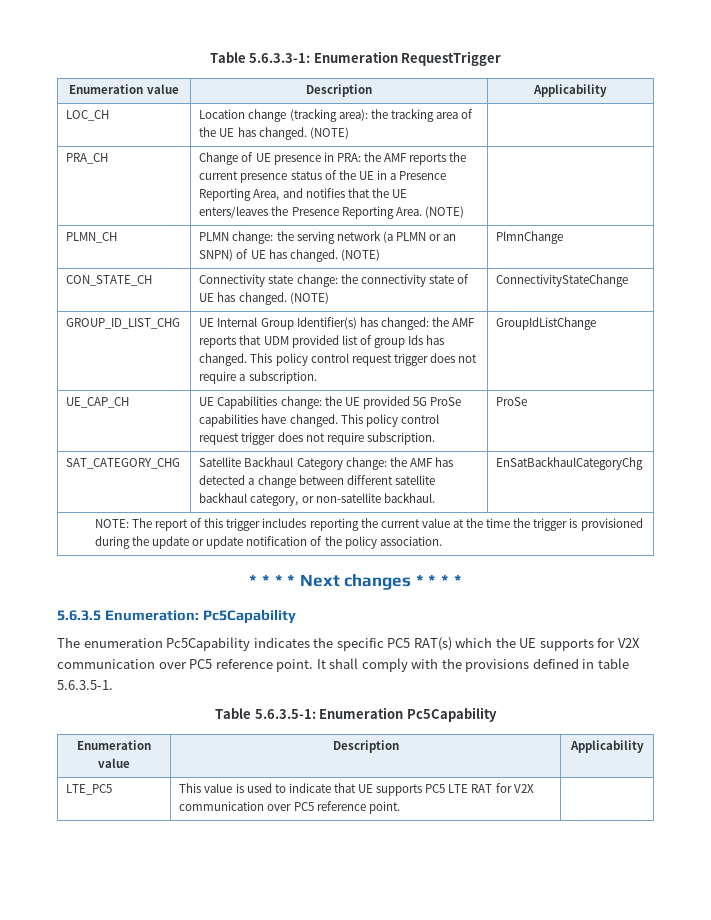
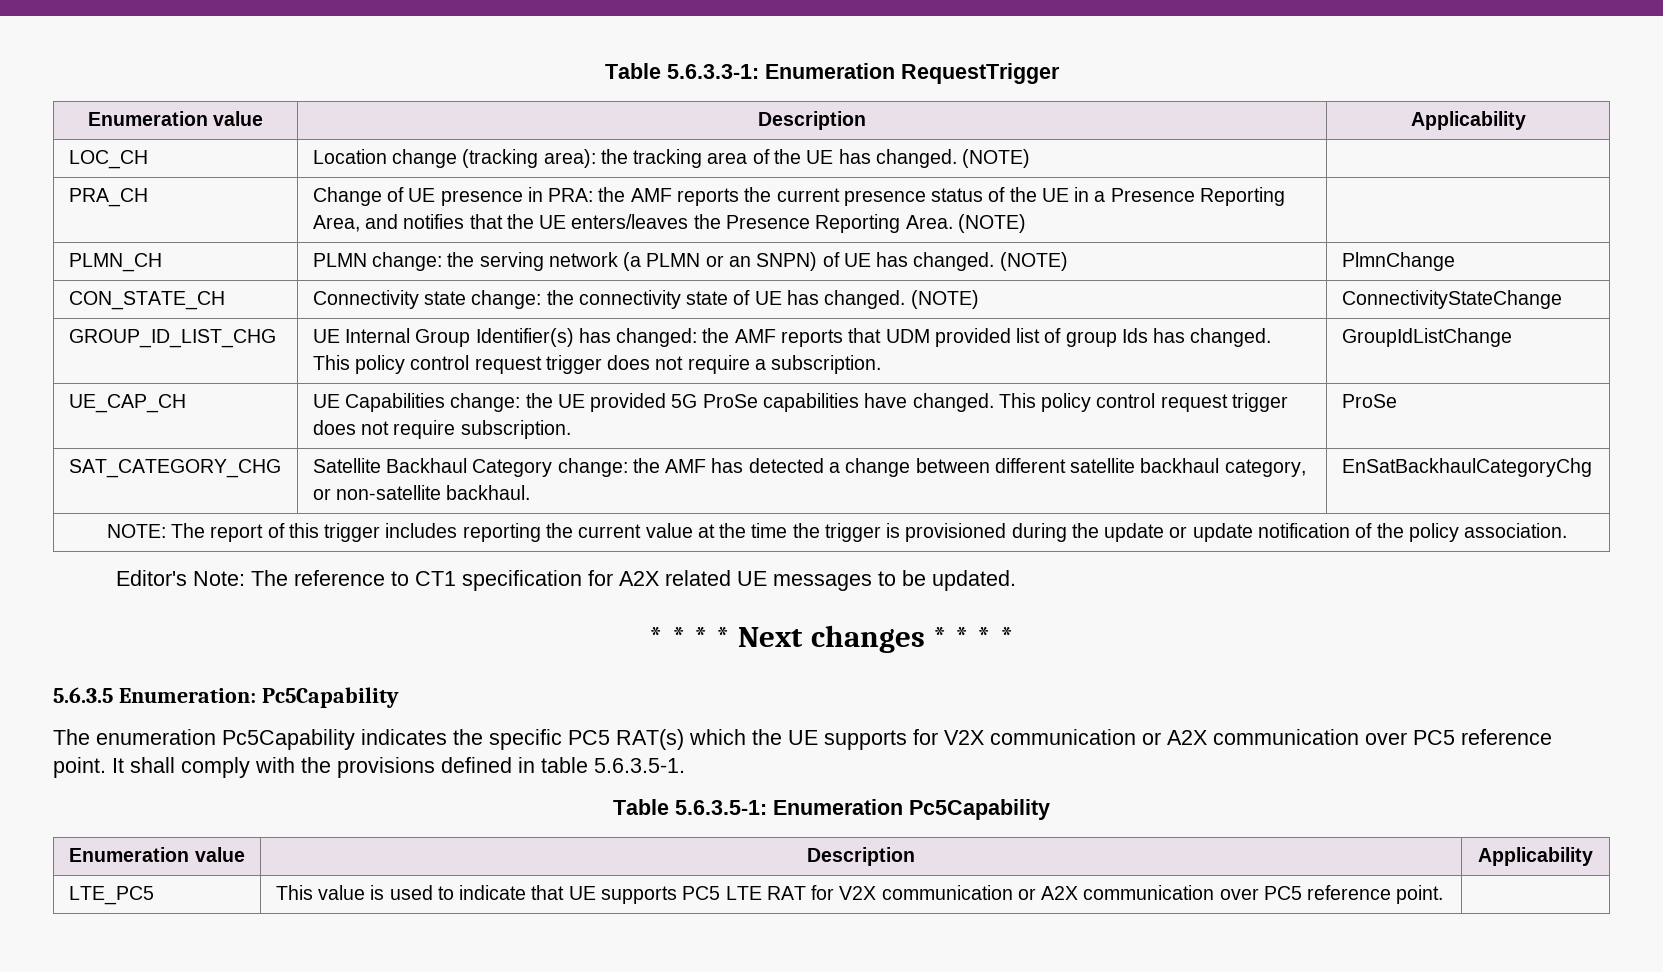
+ Editor's Note: The reference to CT1 specification for A2X related UE messages to be updated.
- The enumeration Pc5Capability indicates the specific PC5 RAT(s) which the UE supports for V2X communication over PC5 reference point.
+ The enumeration Pc5Capability indicates the specific PC5 RAT(s) which the UE supports for V2X communication or A2X communication over PC5 reference point.
- LTE_PC5 | This value is used to indicate that UE supports PC5 LTE RAT for V2X communication over PC5 reference point. |
+ LTE_PC5 | This value is used to indicate that UE supports PC5 LTE RAT for V2X communication or A2X communication over PC5 reference point. |

